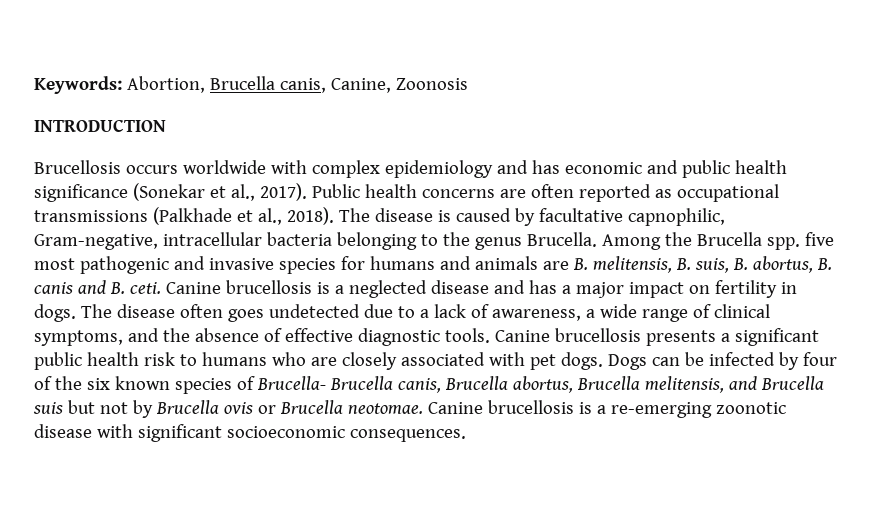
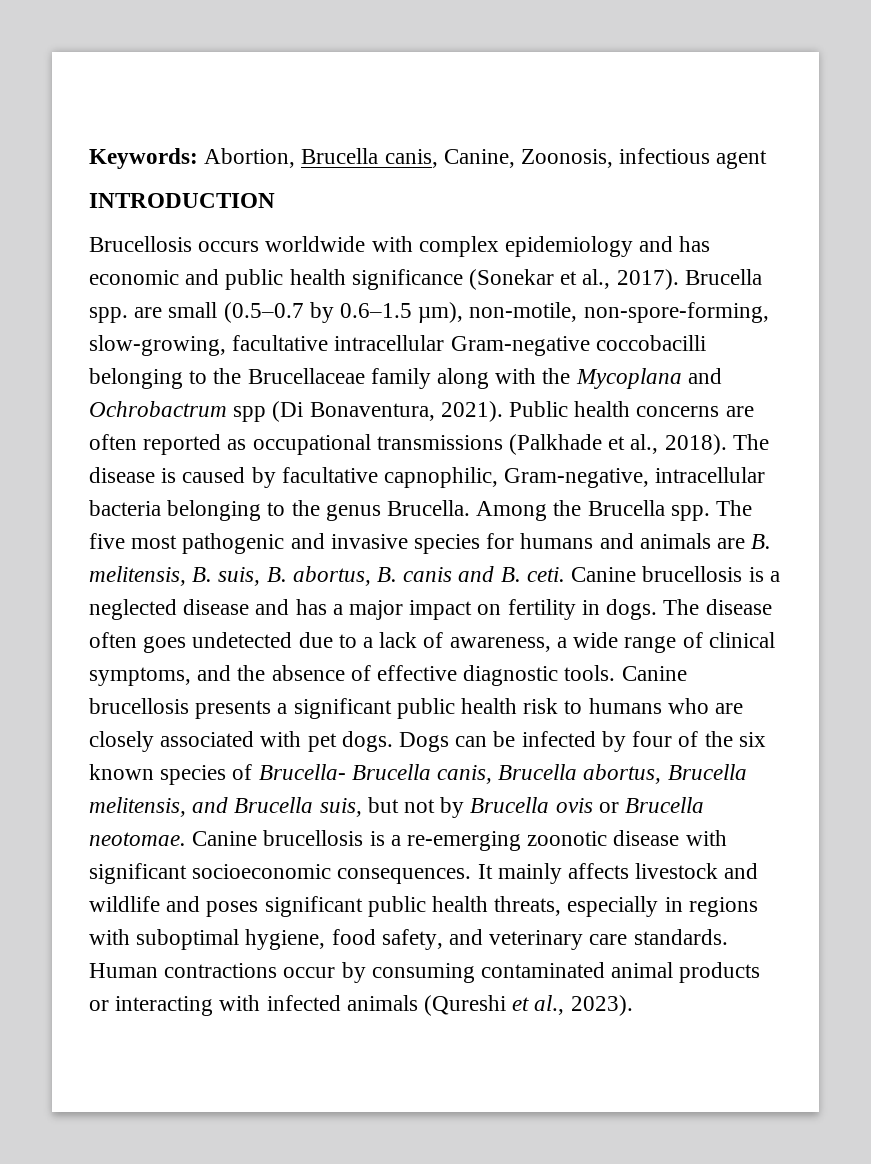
- Keywords: Abortion, Brucella canis, Canine, Zoonosis
+ Keywords: Abortion, Brucella canis, Canine, Zoonosis, infectious agent
+ Brucella spp. are small (0.5–0.7 by 0.6–1.5 µm), non-motile, non-spore-forming, slow-growing, facultative intracellular Gram-negative coccobacilli belonging to the Brucellaceae family along with the Mycoplana and Ochrobactrum spp (Di Bonaventura, 2021).
- Among the Brucella spp. five most pathogenic and invasive species for humans and animals are B. melitensis, B. suis, B. abortus, B. canis and B. ceti.
+ Among the Brucella spp. The five most pathogenic and invasive species for humans and animals are B. melitensis, B. suis, B. abortus, B. canis and B. ceti.
- Dogs can be infected by four of the six known species of Brucella- Brucella canis, Brucella abortus, Brucella melitensis, and Brucella suis but not by Brucella ovis or Brucella neotomae.
+ Dogs can be infected by four of the six known species of Brucella- Brucella canis, Brucella abortus, Brucella melitensis, and Brucella suis, but not by Brucella ovis or Brucella neotomae.
+ It mainly affects livestock and wildlife and poses significant public health threats, especially in regions with suboptimal hygiene, food safety, and veterinary care standards. Human contractions occur by consuming contaminated animal products or interacting with infected animals (Qureshi et al., 2023).

